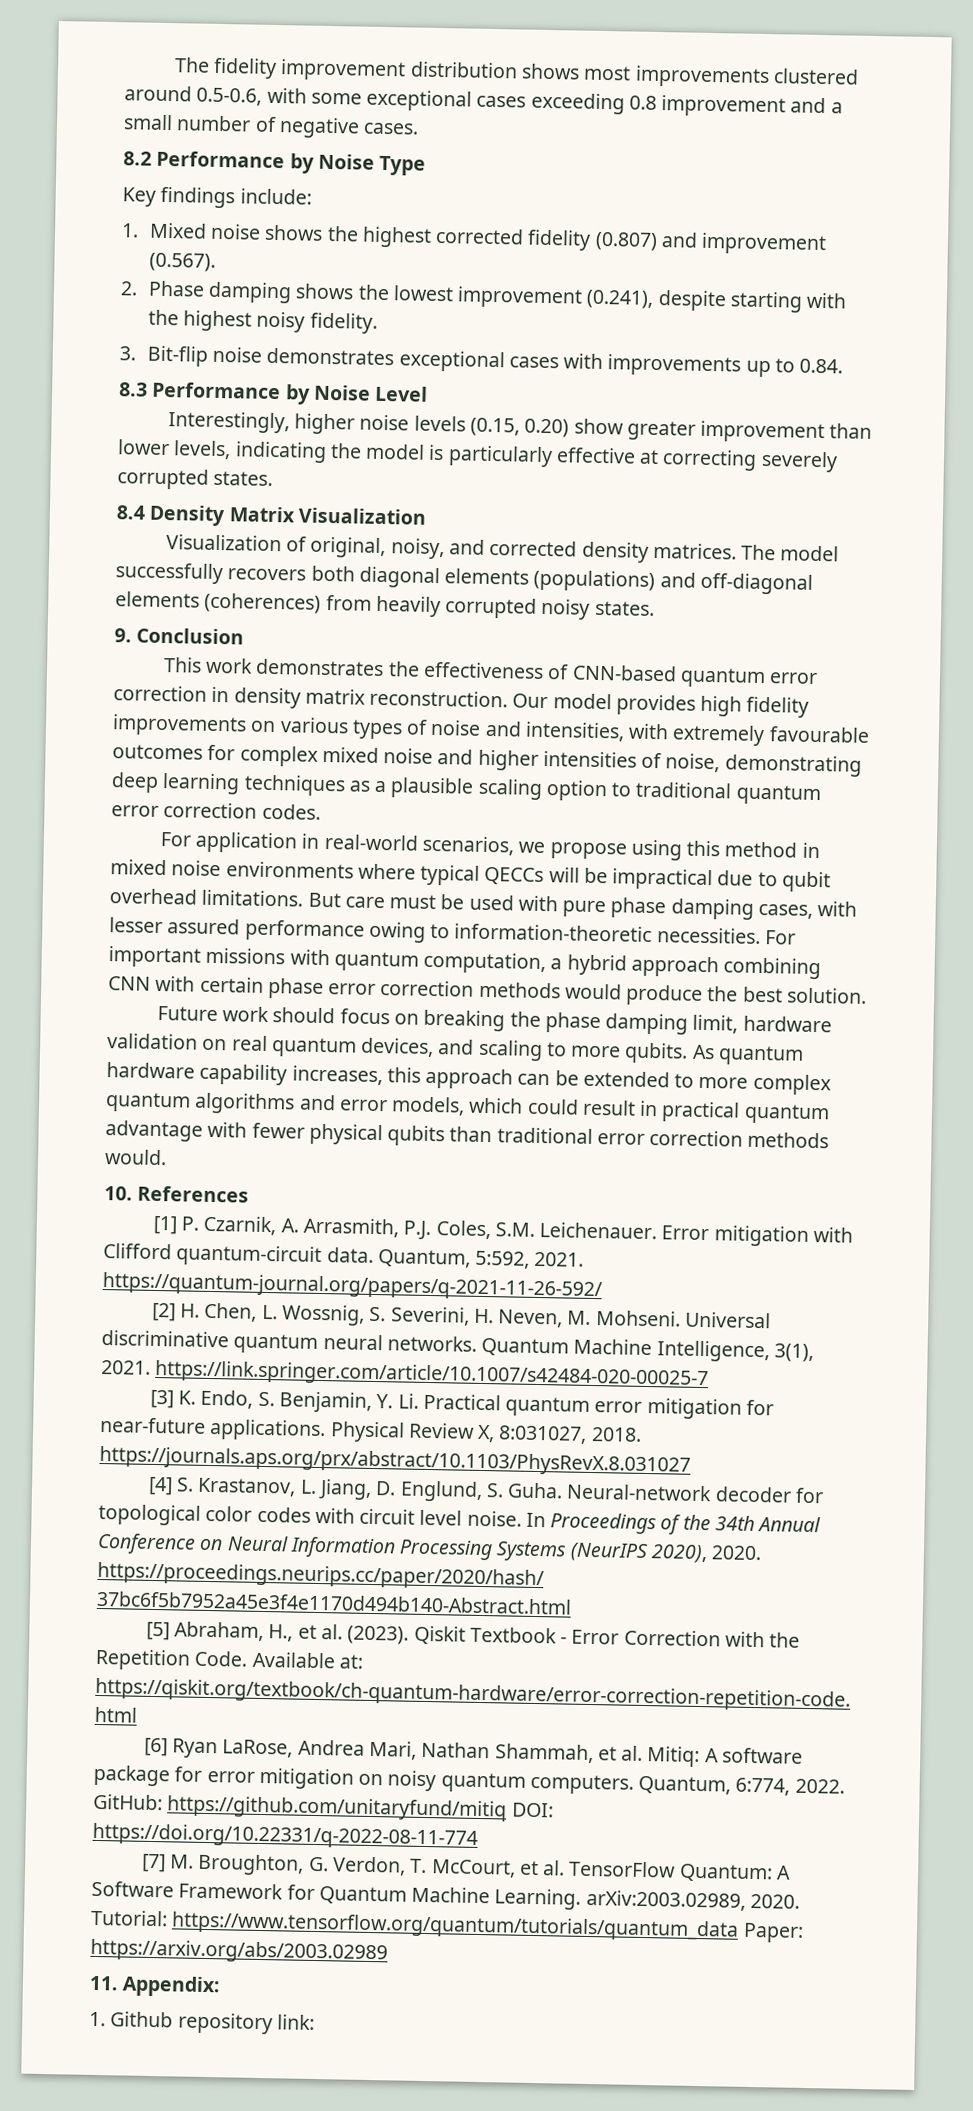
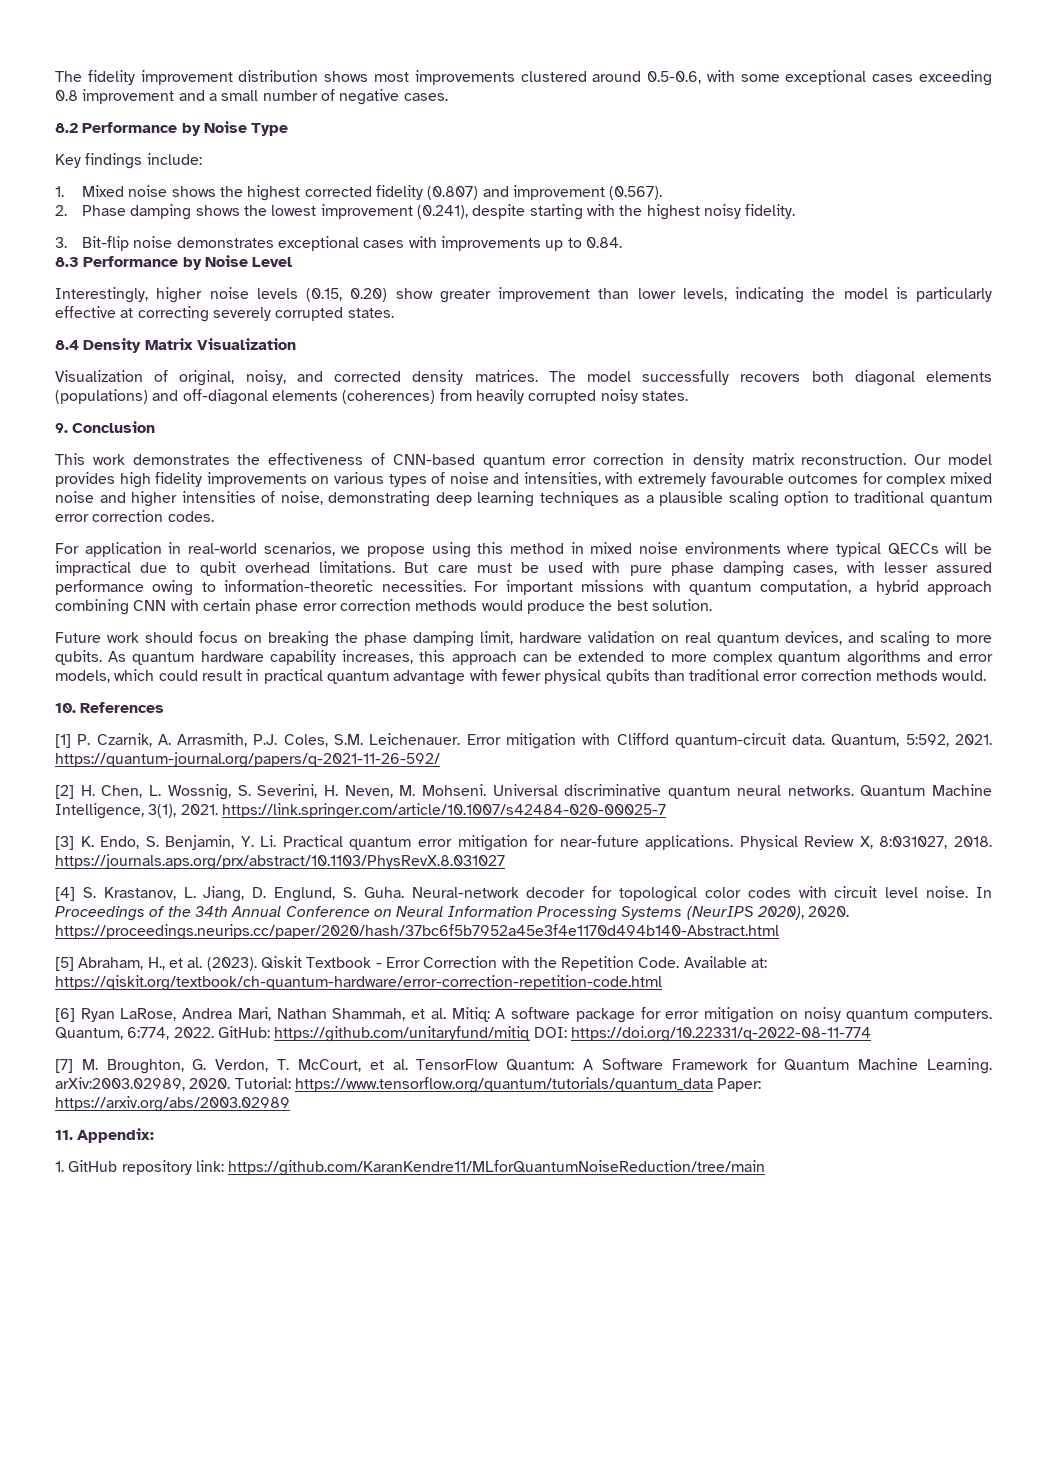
- 1. Github repository link:
+ 1. GitHub repository link: https://github.com/KaranKendre11/MLforQuantumNoiseReduction/tree/main

